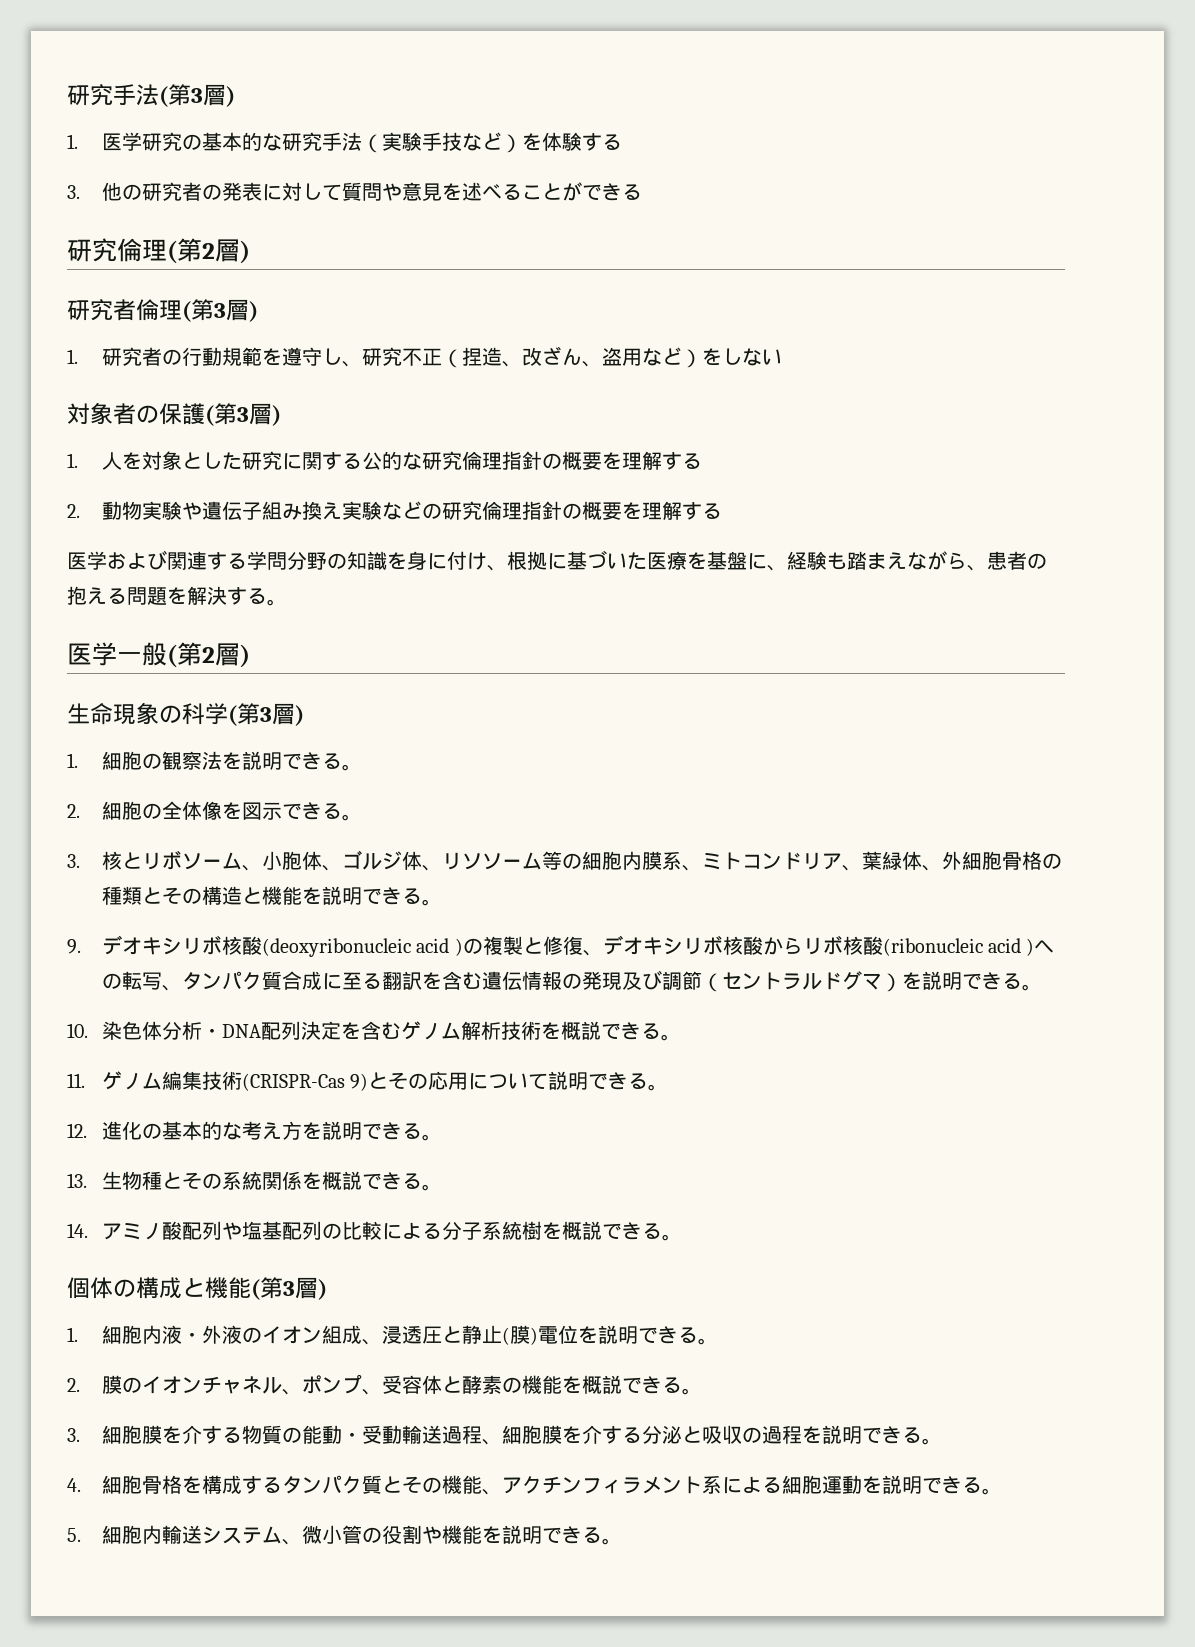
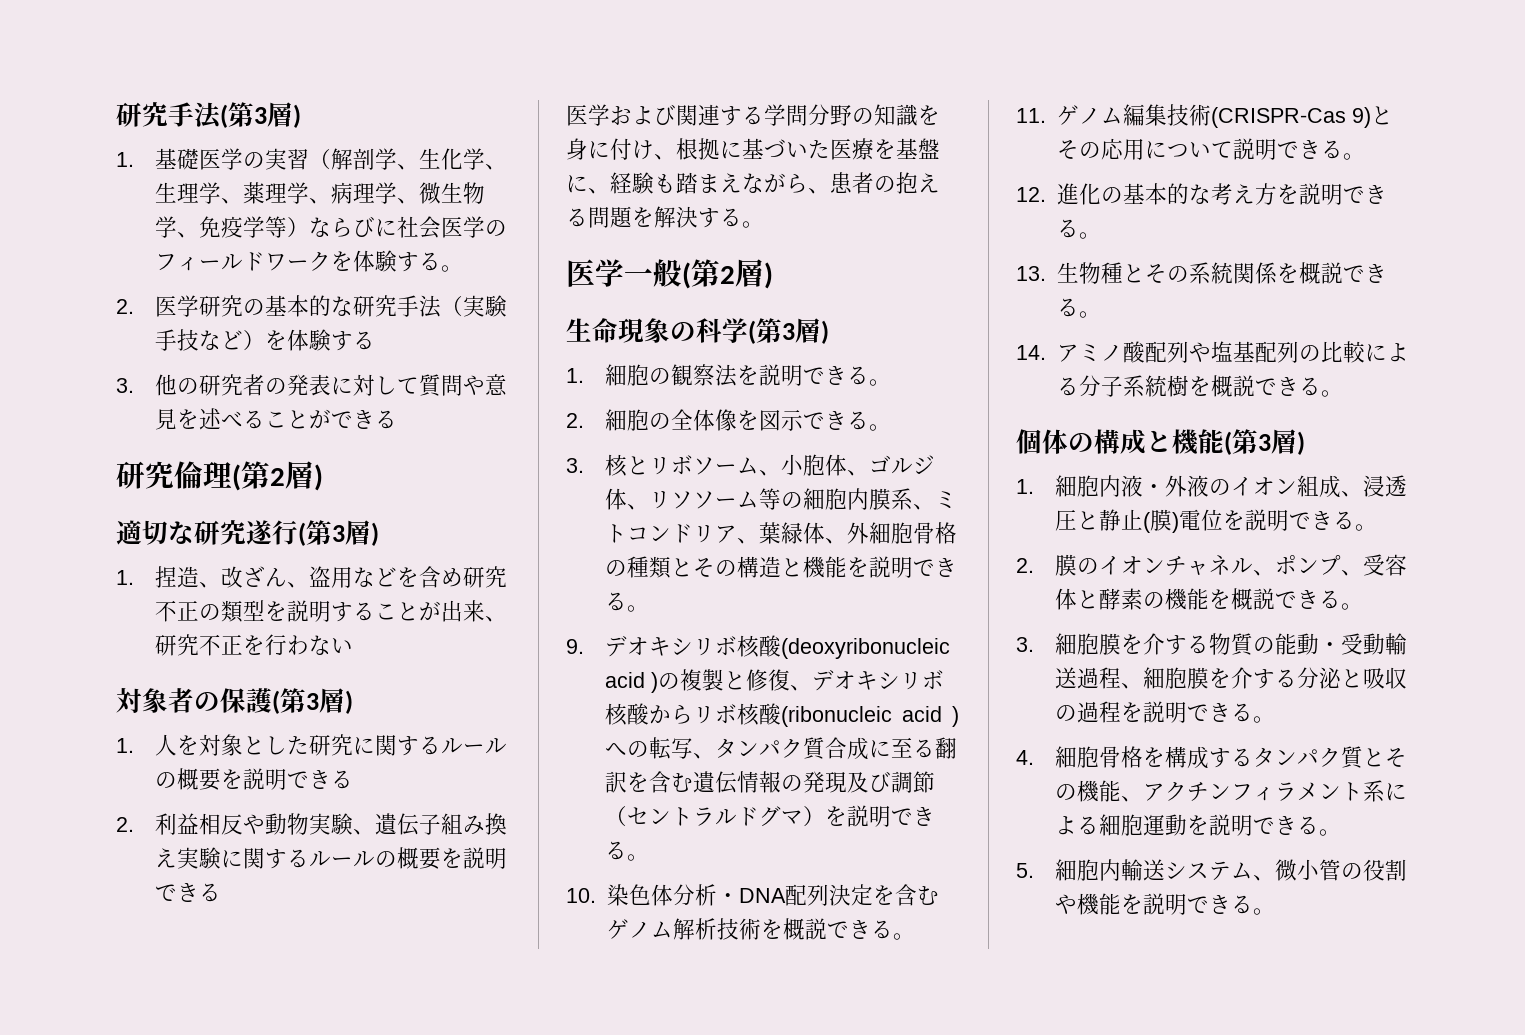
- 1.医学研究の基本的な研究手法（実験手技など）を体験する
+ 1.基礎医学の実習（解剖学、生化学、生理学、薬理学、病理学、微生物学、免疫学等）ならびに社会医学のフィールドワークを体験する。
+ 2.医学研究の基本的な研究手法（実験手技など）を体験する
- 研究者倫理(第3層)
- 1.研究者の行動規範を遵守し、研究不正（捏造、改ざん、盗用など）をしない
+ 適切な研究遂行(第3層)
+ 1.捏造、改ざん、盗用などを含め研究不正の類型を説明することが出来、研究不正を行わない
- 1.人を対象とした研究に関する公的な研究倫理指針の概要を理解する
+ 1.人を対象とした研究に関するルールの概要を説明できる
- 2.動物実験や遺伝子組み換え実験などの研究倫理指針の概要を理解する
+ 2.利益相反や動物実験、遺伝子組み換え実験に関するルールの概要を説明できる

